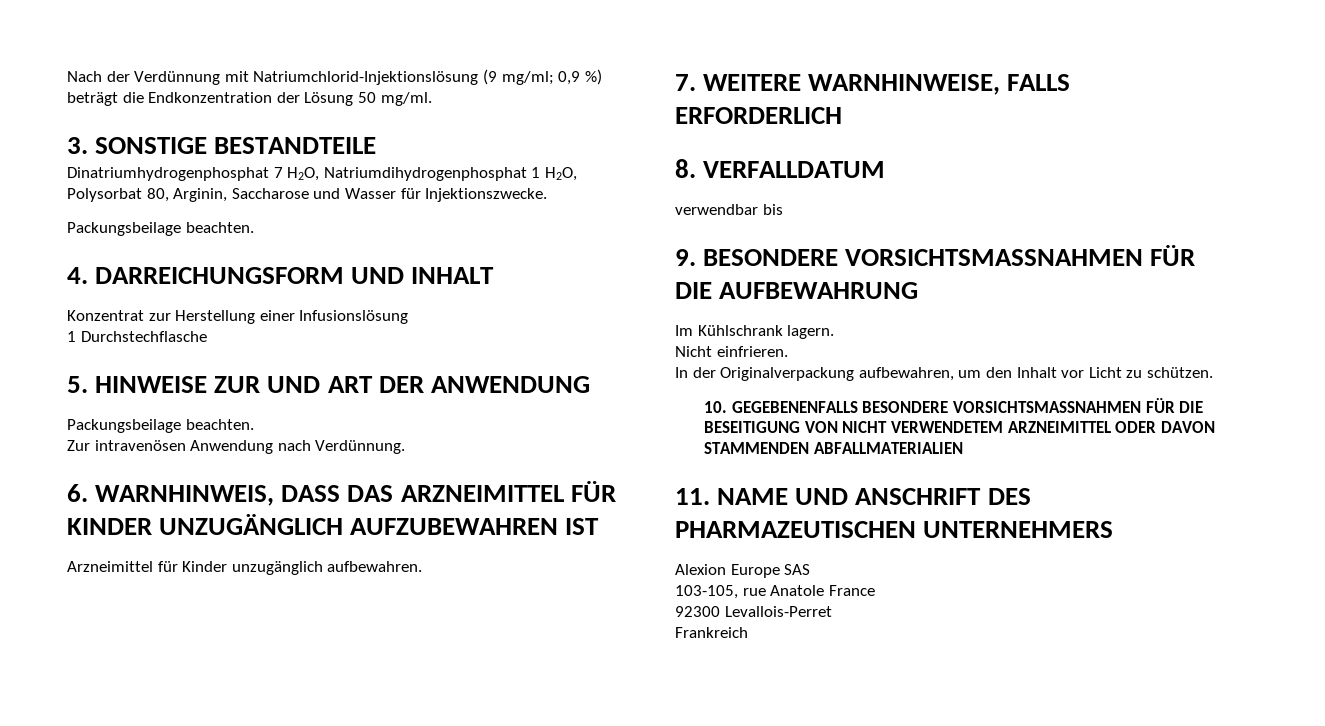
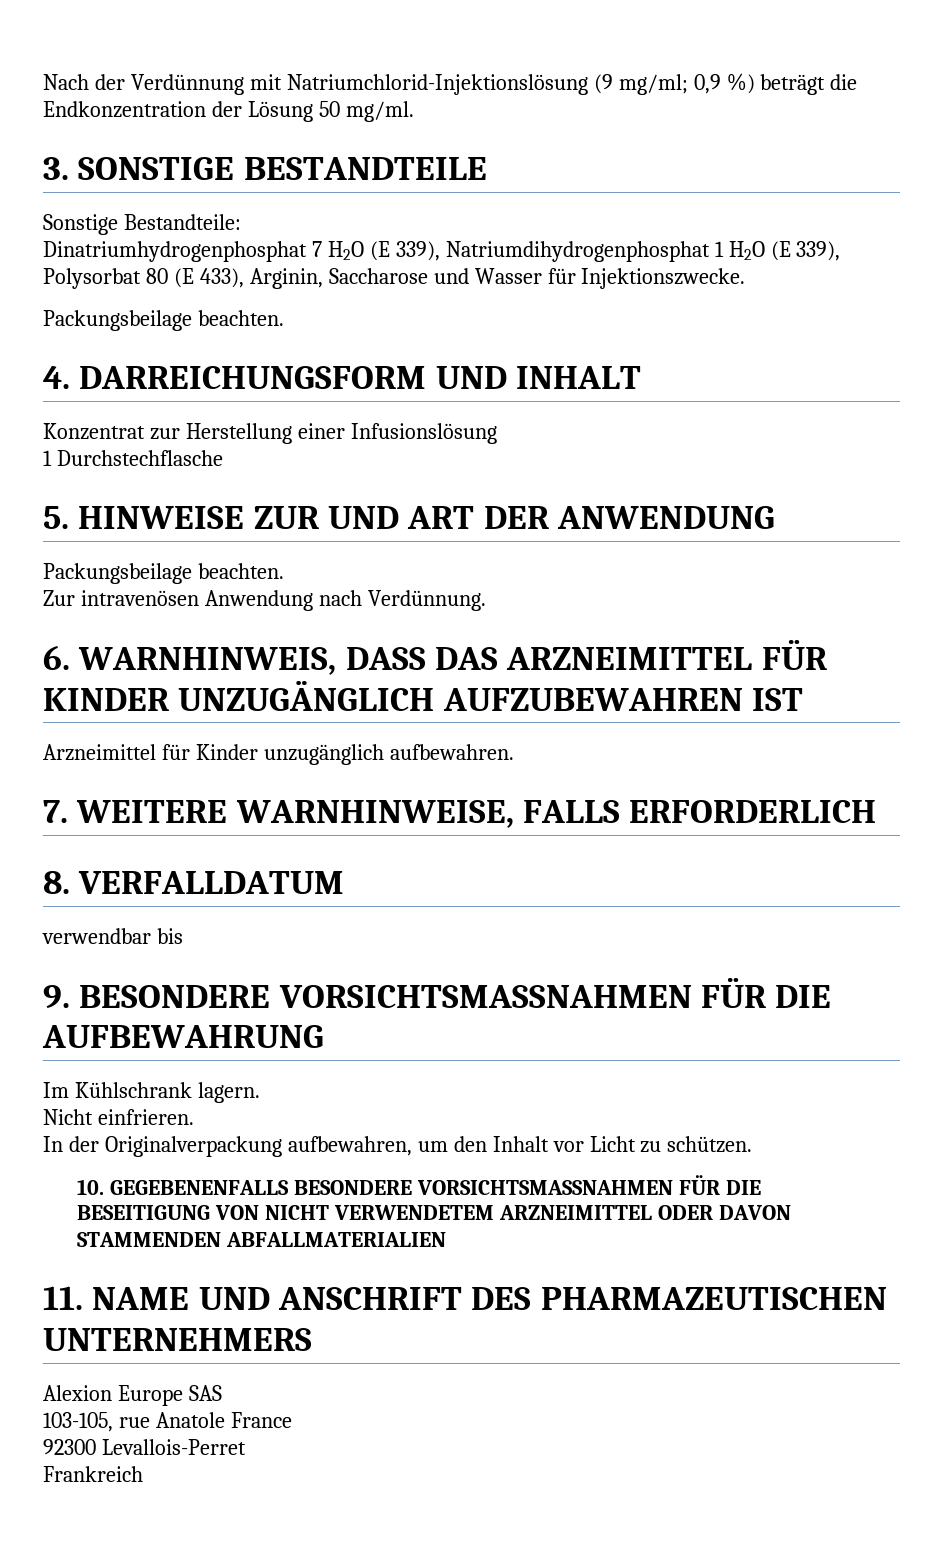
+ Sonstige Bestandteile:
- Dinatriumhydrogenphosphat 7 H2O, Natriumdihydrogenphosphat 1 H2O, Polysorbat 80, Arginin, Saccharose und Wasser für Injektionszwecke.
+ Dinatriumhydrogenphosphat 7 H2O (E 339), Natriumdihydrogenphosphat 1 H2O (E 339), Polysorbat 80 (E 433), Arginin, Saccharose und Wasser für Injektionszwecke.

